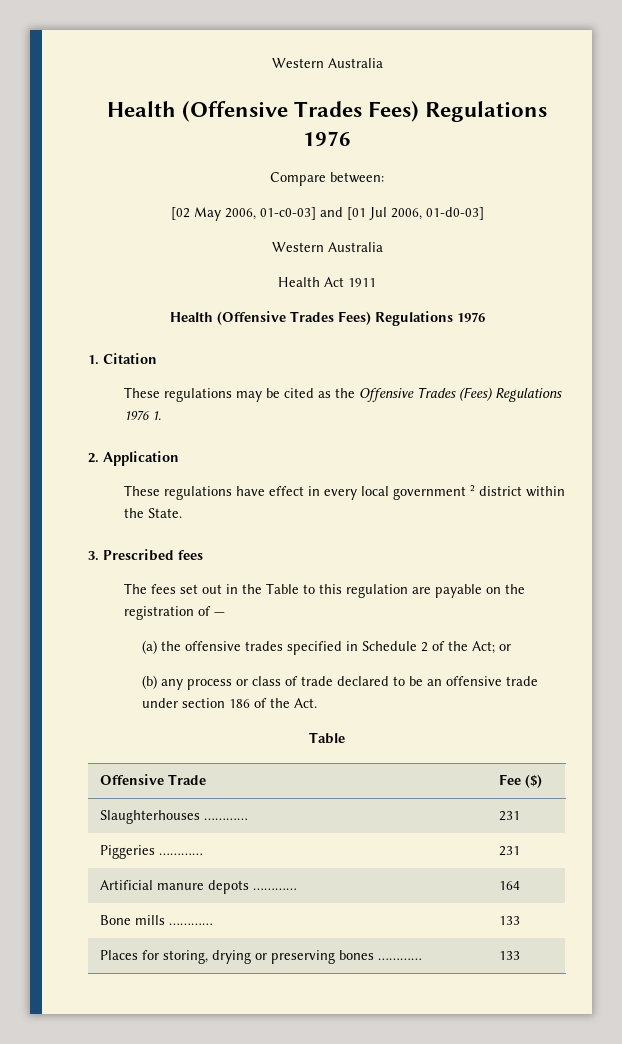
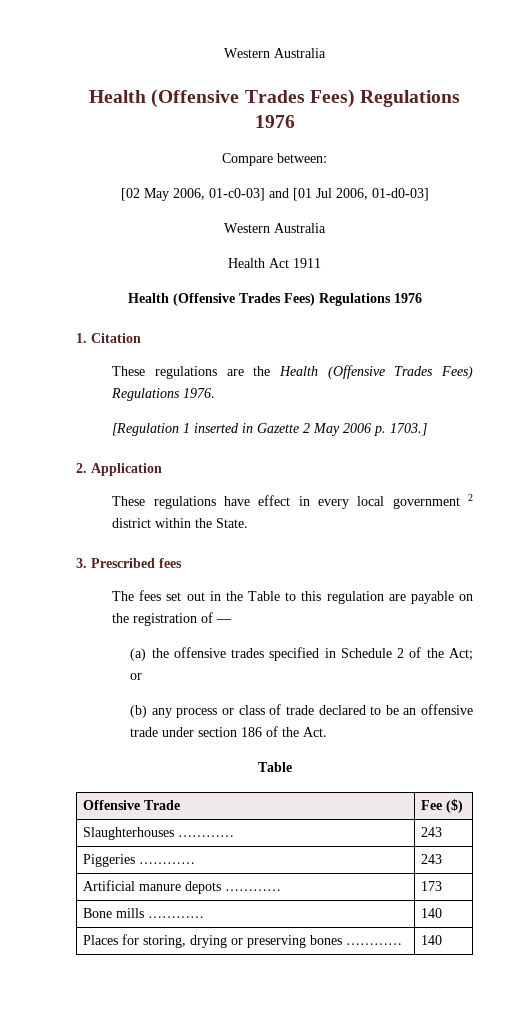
- These regulations may be cited as the Offensive Trades (Fees) Regulations 1976 1.
+ These regulations are the Health (Offensive Trades Fees) Regulations 1976.
+ [Regulation 1 inserted in Gazette 2 May 2006 p. 1703.]
- Slaughterhouses ………… | 231
+ Slaughterhouses ………… | 243
- Piggeries ………… | 231
+ Piggeries ………… | 243
- Artificial manure depots ………… | 164
+ Artificial manure depots ………… | 173
- Bone mills ………… | 133
+ Bone mills ………… | 140
- Places for storing, drying or preserving bones ………… | 133
+ Places for storing, drying or preserving bones ………… | 140

